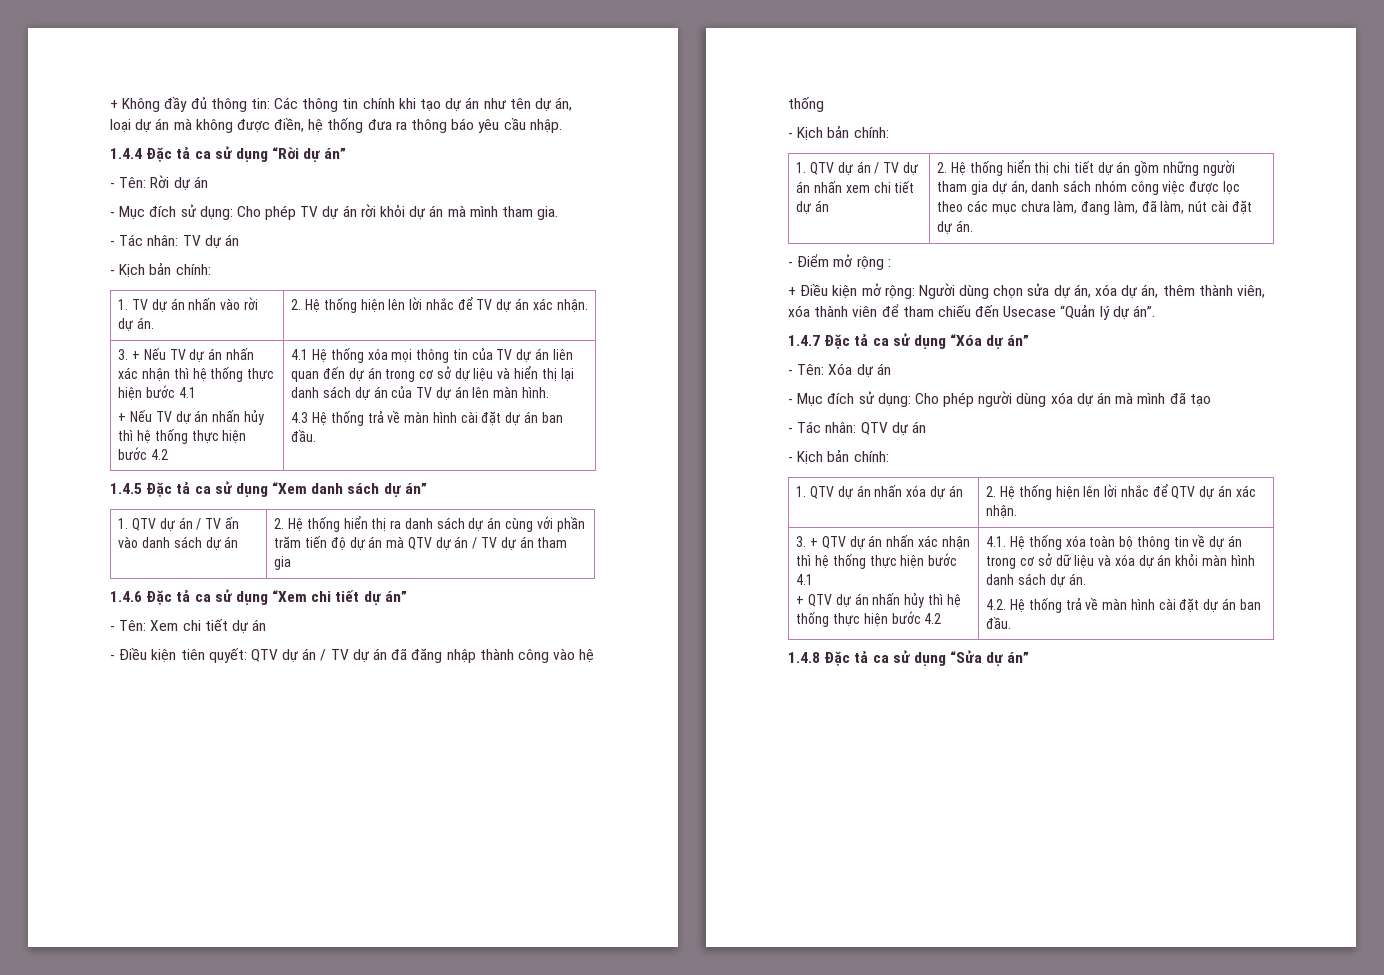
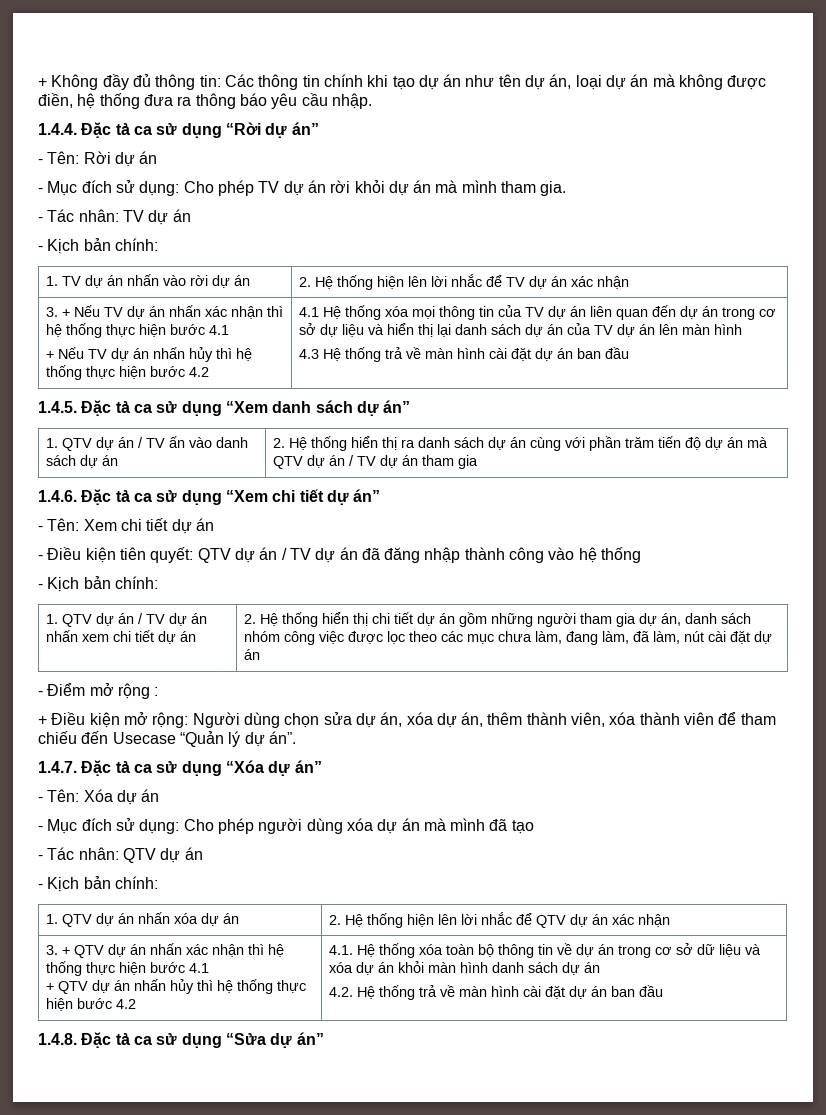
- 1.4.4 Đặc tả ca sử dụng “Rời dự án”
+ 1.4.4. Đặc tả ca sử dụng “Rời dự án”
- 1. TV dự án nhấn vào rời dự án. | 2. Hệ thống hiện lên lời nhắc để TV dự án xác nhận.
+ 1. TV dự án nhấn vào rời dự án | 2. Hệ thống hiện lên lời nhắc để TV dự án xác nhận
- 4.1 Hệ thống xóa mọi thông tin của TV dự án liên quan đến dự án trong cơ sở dự liệu và hiển thị lại danh sách dự án của TV dự án lên màn hình.
+ 4.1 Hệ thống xóa mọi thông tin của TV dự án liên quan đến dự án trong cơ sở dự liệu và hiển thị lại danh sách dự án của TV dự án lên màn hình
- 4.3 Hệ thống trả về màn hình cài đặt dự án ban đầu.
- 1.4.5 Đặc tả ca sử dụng “Xem danh sách dự án”
+ 4.3 Hệ thống trả về màn hình cài đặt dự án ban đầu
+ 1.4.5. Đặc tả ca sử dụng “Xem danh sách dự án”
- 1.4.6 Đặc tả ca sử dụng “Xem chi tiết dự án”
+ 1.4.6. Đặc tả ca sử dụng “Xem chi tiết dự án”
- 2. Hệ thống hiển thị chi tiết dự án gồm những người tham gia dự án, danh sách nhóm công việc được lọc theo các mục chưa làm, đang làm, đã làm, nút cài đặt dự án.
+ 2. Hệ thống hiển thị chi tiết dự án gồm những người tham gia dự án, danh sách nhóm công việc được lọc theo các mục chưa làm, đang làm, đã làm, nút cài đặt dự án
- 1.4.7 Đặc tả ca sử dụng “Xóa dự án”
+ 1.4.7. Đặc tả ca sử dụng “Xóa dự án”
- 1. QTV dự án nhấn xóa dự án | 2. Hệ thống hiện lên lời nhắc để QTV dự án xác nhận.
+ 1. QTV dự án nhấn xóa dự án | 2. Hệ thống hiện lên lời nhắc để QTV dự án xác nhận
- 4.1. Hệ thống xóa toàn bộ thông tin về dự án trong cơ sở dữ liệu và xóa dự án khỏi màn hình danh sách dự án.
+ 4.1. Hệ thống xóa toàn bộ thông tin về dự án trong cơ sở dữ liệu và xóa dự án khỏi màn hình danh sách dự án
- 4.2. Hệ thống trả về màn hình cài đặt dự án ban đầu.
- 1.4.8 Đặc tả ca sử dụng “Sửa dự án”
+ 4.2. Hệ thống trả về màn hình cài đặt dự án ban đầu
+ 1.4.8. Đặc tả ca sử dụng “Sửa dự án”

